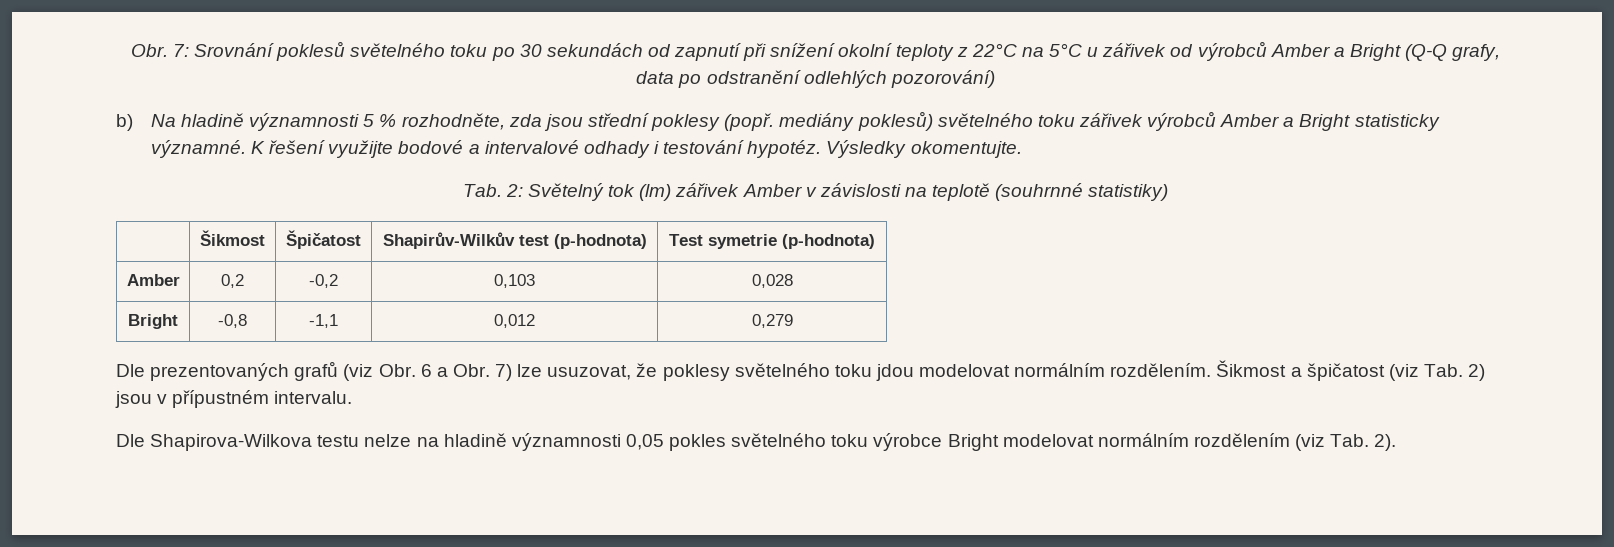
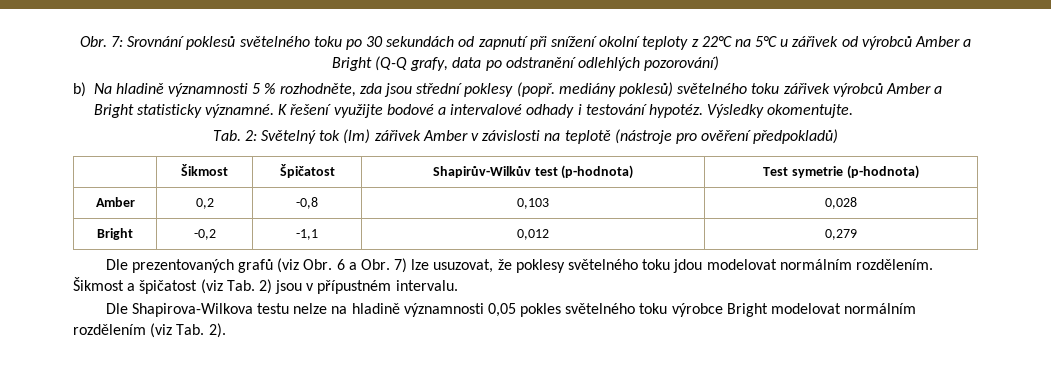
- Tab. 2: Světelný tok (lm) zářivek Amber v závislosti na teplotě (souhrnné statistiky)
+ Tab. 2: Světelný tok (lm) zářivek Amber v závislosti na teplotě (nástroje pro ověření předpokladů)
- Amber | 0,2 | -0,2 | 0,103 | 0,028
+ Amber | 0,2 | -0,8 | 0,103 | 0,028
- Bright | -0,8 | -1,1 | 0,012 | 0,279
+ Bright | -0,2 | -1,1 | 0,012 | 0,279

